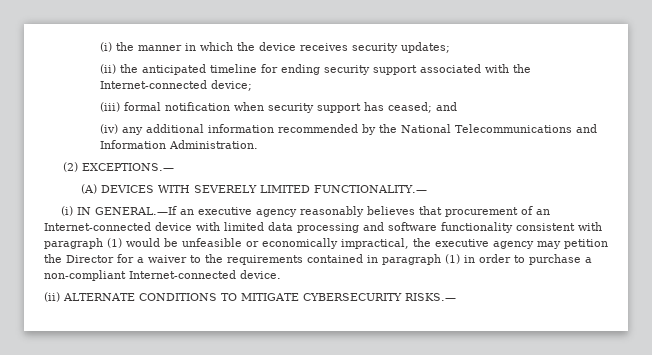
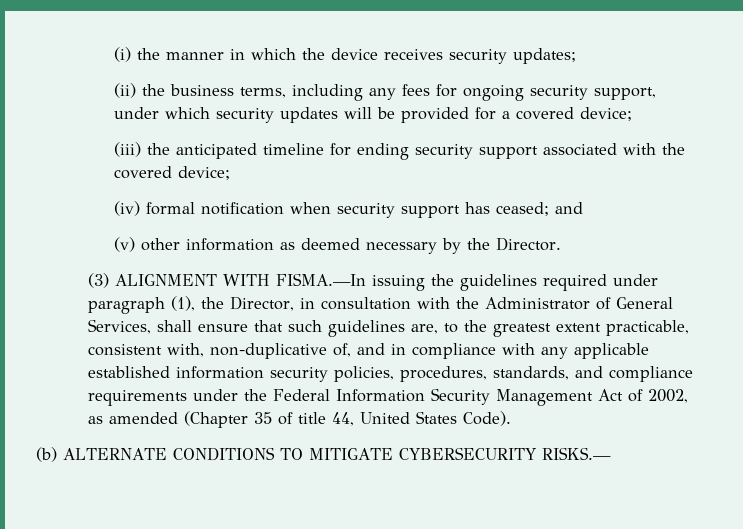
- (ii) the anticipated timeline for ending security support associated with the Internet-connected device;
- (iii) formal notification when security support has ceased; and
+ (ii) the business terms, including any fees for ongoing security support, under which security updates will be provided for a covered device;
+ (iii) the anticipated timeline for ending security support associated with the covered device;
+ (iv) formal notification when security support has ceased; and
- (iv) any additional information recommended by the National Telecommunications and Information Administration.
- (2) EXCEPTIONS.—
- (A) DEVICES WITH SEVERELY LIMITED FUNCTIONALITY.—
- (i) IN GENERAL.—If an executive agency reasonably believes that procurement of an Internet-connected device with limited data processing and software functionality consistent with paragraph (1) would be unfeasible or economically impractical, the executive agency may petition the Director for a waiver to the requirements contained in paragraph (1) in order to purchase a non-compliant Internet-connected device.
- (ii) ALTERNATE CONDITIONS TO MITIGATE CYBERSECURITY RISKS.—
+ (v) other information as deemed necessary by the Director.
+ (3) ALIGNMENT WITH FISMA.—In issuing the guidelines required under paragraph (1), the Director, in consultation with the Administrator of General Services, shall ensure that such guidelines are, to the greatest extent practicable, consistent with, non-duplicative of, and in compliance with any applicable established information security policies, procedures, standards, and compliance requirements under the Federal Information Security Management Act of 2002, as amended (Chapter 35 of title 44, United States Code).
+ (b) ALTERNATE CONDITIONS TO MITIGATE CYBERSECURITY RISKS.—

